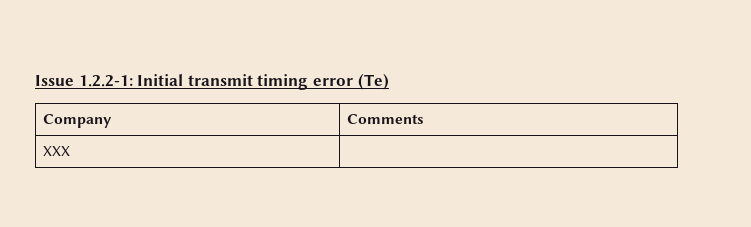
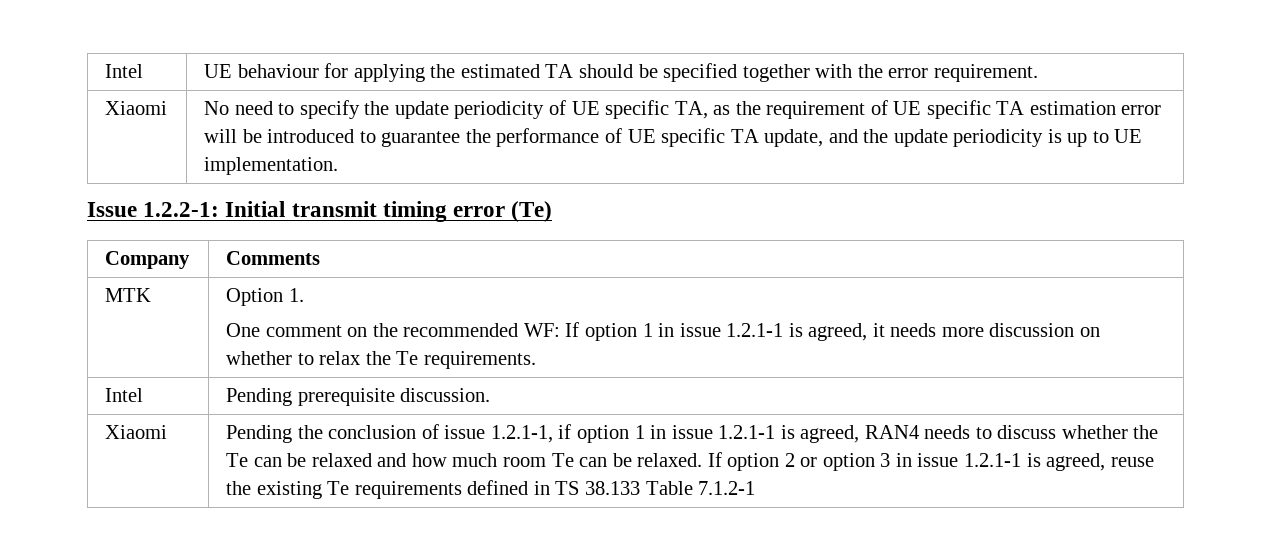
+ Intel | UE behaviour for applying the estimated TA should be specified together with the error requirement.
+ Xiaomi | No need to specify the update periodicity of UE specific TA, as the requirement of UE specific TA estimation error will be introduced to guarantee the performance of UE specific TA update, and the update periodicity is up to UE implementation.
- XXX |
+ MTK | Option 1.
+ One comment on the recommended WF: If option 1 in issue 1.2.1-1 is agreed, it needs more discussion on whether to relax the Te requirements.
+ Intel | Pending prerequisite discussion.
+ Xiaomi | Pending the conclusion of issue 1.2.1-1, if option 1 in issue 1.2.1-1 is agreed, RAN4 needs to discuss whether the Te can be relaxed and how much room Te can be relaxed. If option 2 or option 3 in issue 1.2.1-1 is agreed, reuse the existing Te requirements defined in TS 38.133 Table 7.1.2-1

